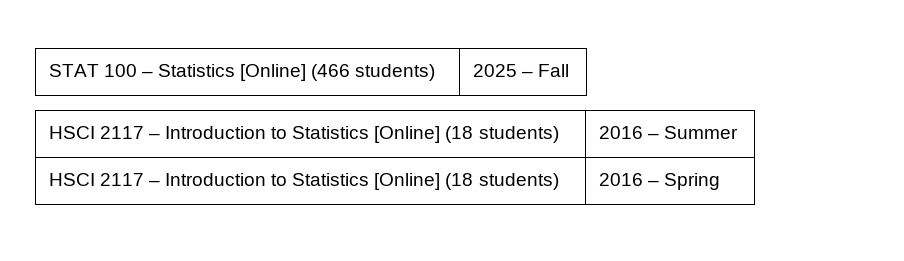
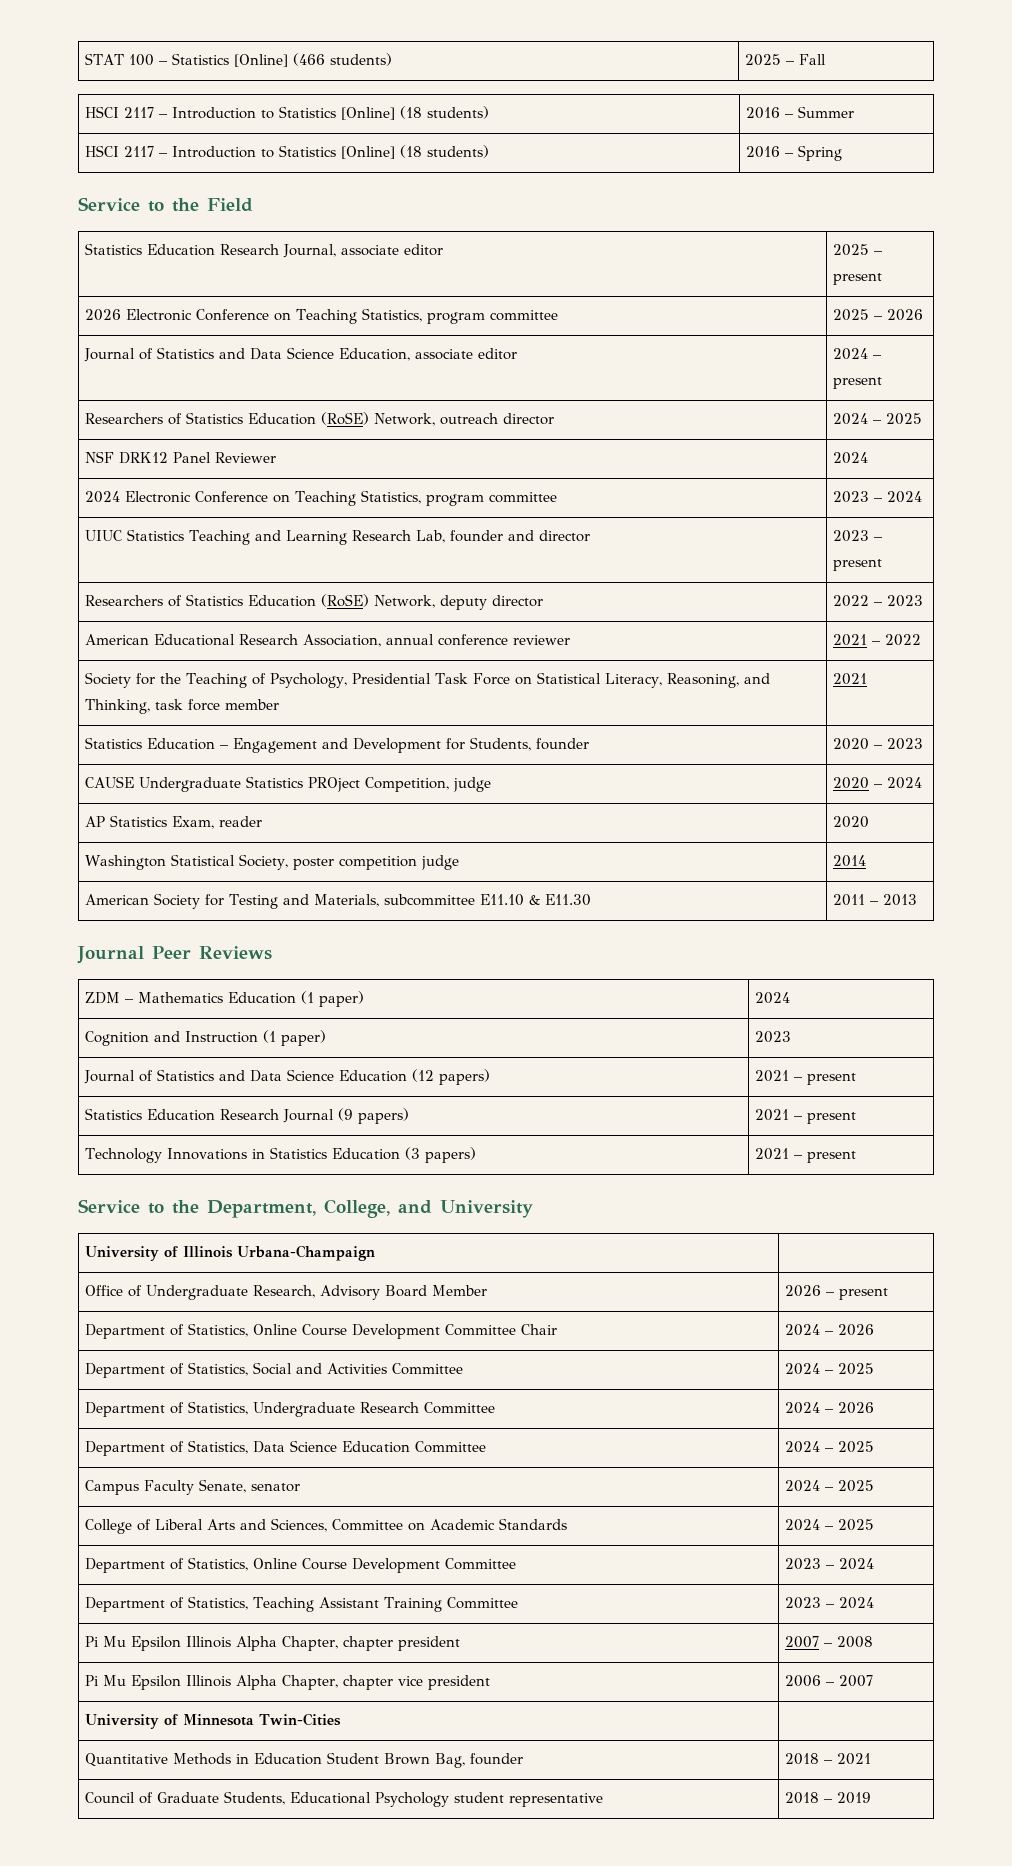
+ Service to the Field
+ Statistics Education Research Journal, associate editor | 2025 – present
+ 2026 Electronic Conference on Teaching Statistics, program committee | 2025 – 2026
+ Journal of Statistics and Data Science Education, associate editor | 2024 – present
+ Researchers of Statistics Education (RoSE) Network, outreach director | 2024 – 2025
+ NSF DRK12 Panel Reviewer | 2024
+ 2024 Electronic Conference on Teaching Statistics, program committee | 2023 – 2024
+ UIUC Statistics Teaching and Learning Research Lab, founder and director | 2023 – present
+ Researchers of Statistics Education (RoSE) Network, deputy director | 2022 – 2023
+ American Educational Research Association, annual conference reviewer | 2021 – 2022
+ Society for the Teaching of Psychology, Presidential Task Force on Statistical Literacy, Reasoning, and Thinking, task force member | 2021
+ Statistics Education – Engagement and Development for Students, founder | 2020 – 2023
+ CAUSE Undergraduate Statistics PROject Competition, judge | 2020 – 2024
+ AP Statistics Exam, reader | 2020
+ Washington Statistical Society, poster competition judge | 2014
+ American Society for Testing and Materials, subcommittee E11.10 & E11.30 | 2011 – 2013
+ Journal Peer Reviews
+ ZDM – Mathematics Education (1 paper) | 2024
+ Cognition and Instruction (1 paper) | 2023
+ Journal of Statistics and Data Science Education (12 papers) | 2021 – present
+ Statistics Education Research Journal (9 papers) | 2021 – present
+ Technology Innovations in Statistics Education (3 papers) | 2021 – present
+ Service to the Department, College, and University
+ University of Illinois Urbana-Champaign |
+ Office of Undergraduate Research, Advisory Board Member | 2026 – present
+ Department of Statistics, Online Course Development Committee Chair | 2024 – 2026
+ Department of Statistics, Social and Activities Committee | 2024 – 2025
+ Department of Statistics, Undergraduate Research Committee | 2024 – 2026
+ Department of Statistics, Data Science Education Committee | 2024 – 2025
+ Campus Faculty Senate, senator | 2024 – 2025
+ College of Liberal Arts and Sciences, Committee on Academic Standards | 2024 – 2025
+ Department of Statistics, Online Course Development Committee | 2023 – 2024
+ Department of Statistics, Teaching Assistant Training Committee | 2023 – 2024
+ Pi Mu Epsilon Illinois Alpha Chapter, chapter president | 2007 – 2008
+ Pi Mu Epsilon Illinois Alpha Chapter, chapter vice president | 2006 – 2007
+ University of Minnesota Twin-Cities |
+ Quantitative Methods in Education Student Brown Bag, founder | 2018 – 2021
+ Council of Graduate Students, Educational Psychology student representative | 2018 – 2019

